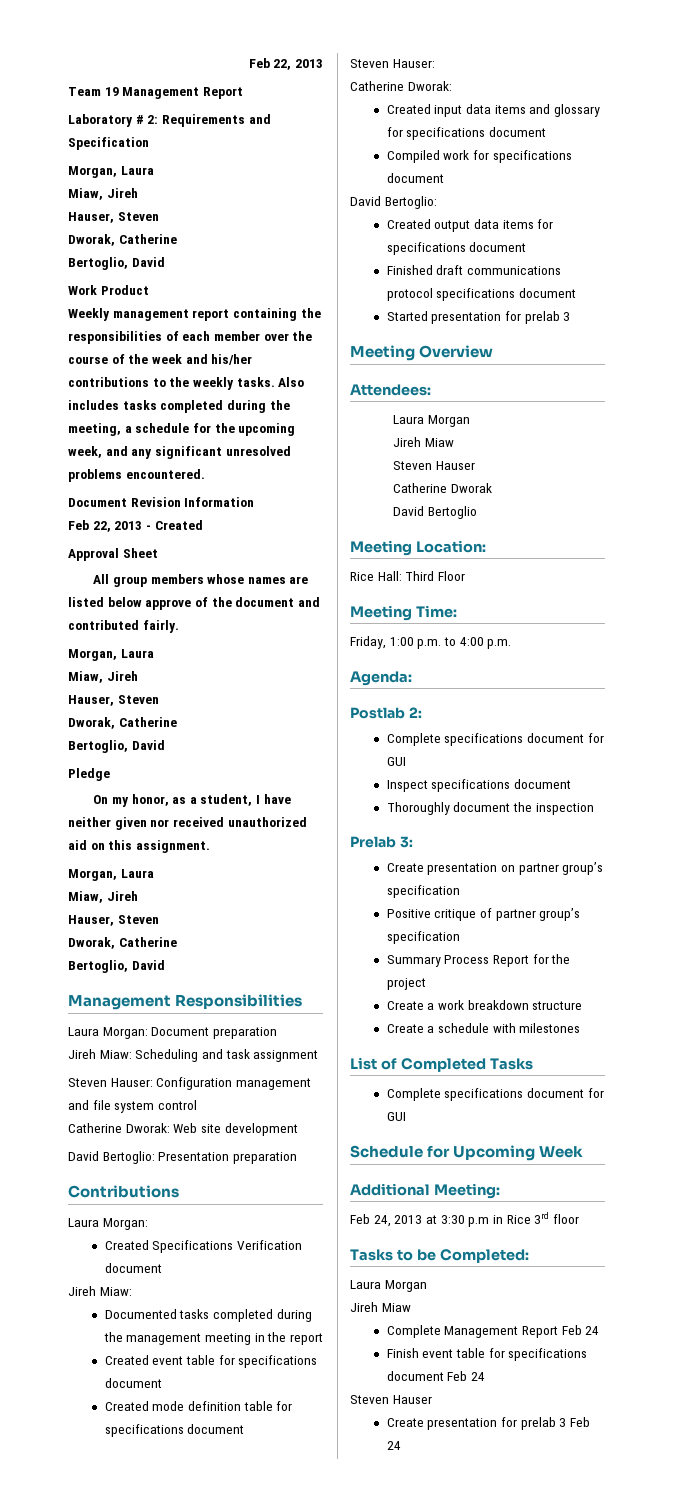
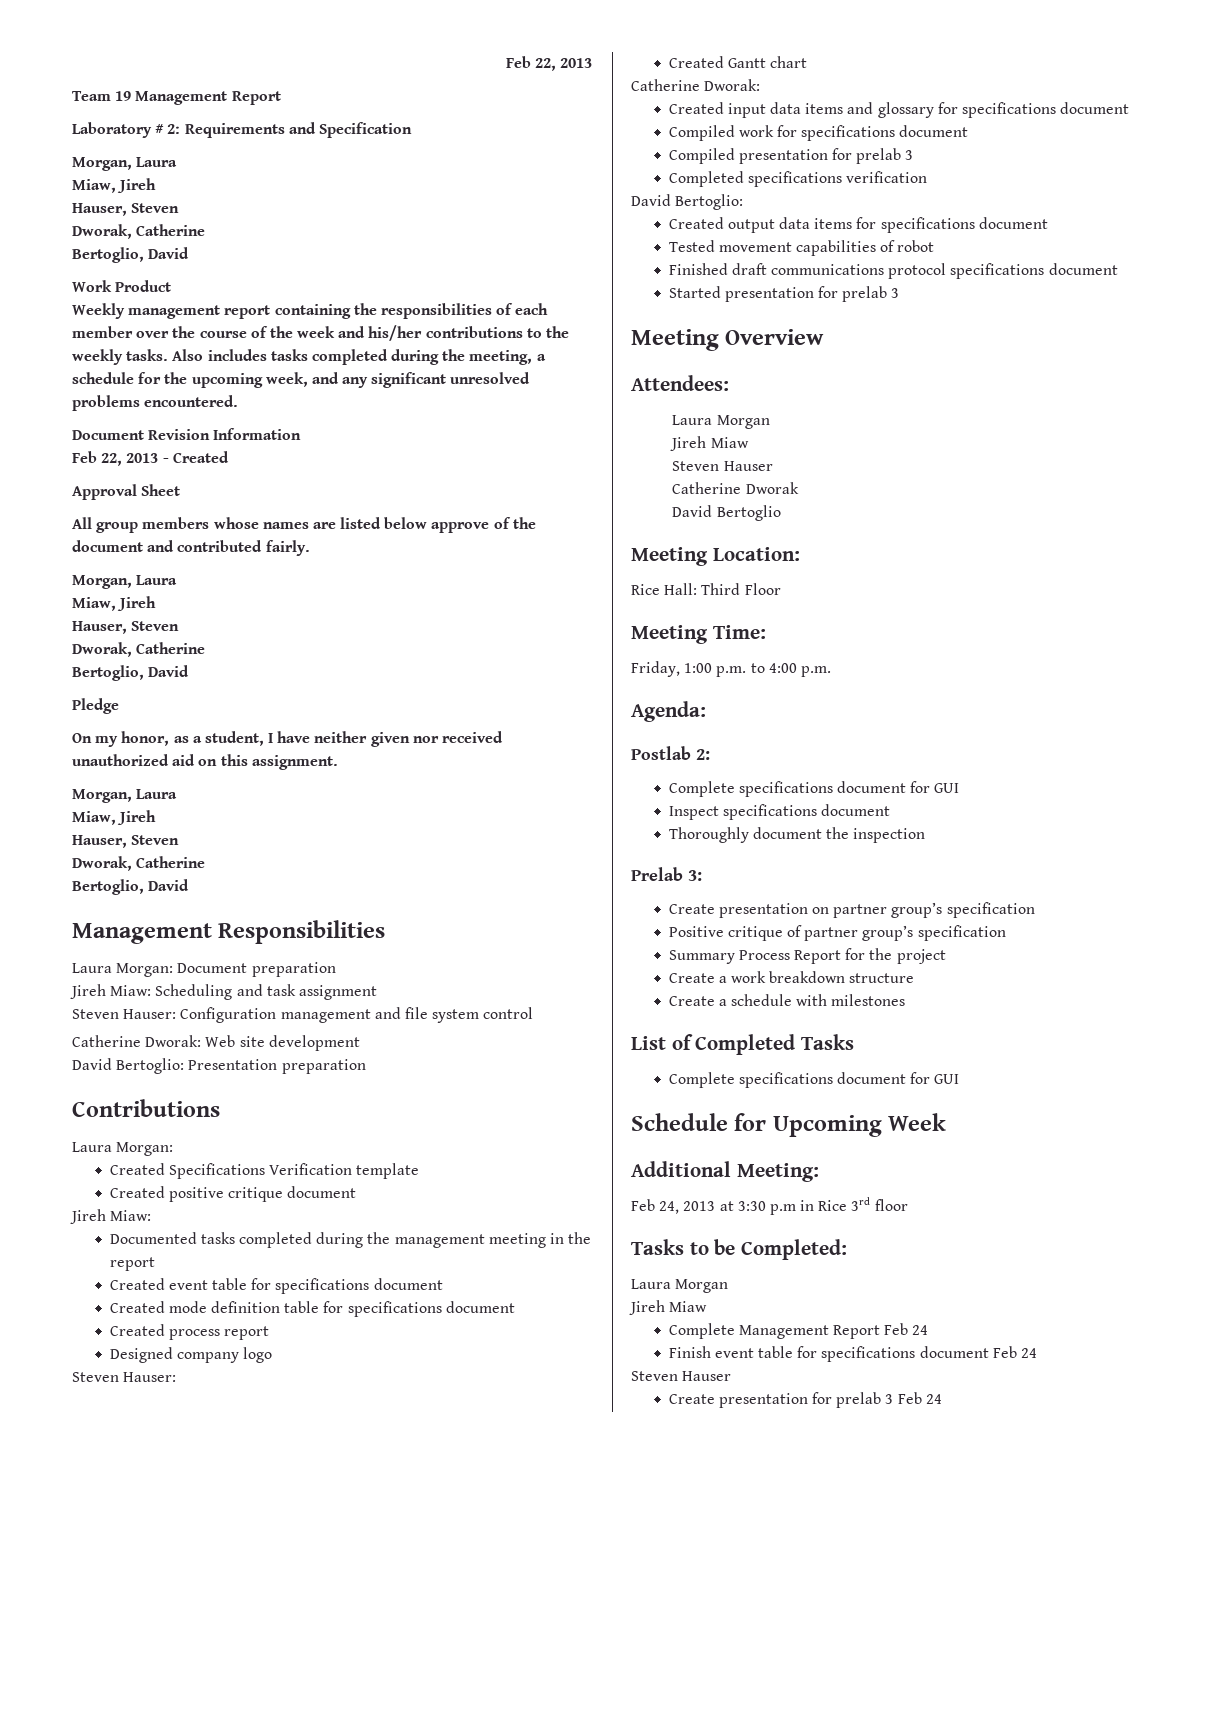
- Created Specifications Verification document
+ Created Specifications Verification template
+ Created positive critique document
  Created mode definition table for specifications document
+ Created process report
+ Designed company logo
  Steven Hauser:
+ Created Gantt chart
+ Compiled presentation for prelab 3
+ Completed specifications verification
+ Tested movement capabilities of robot

